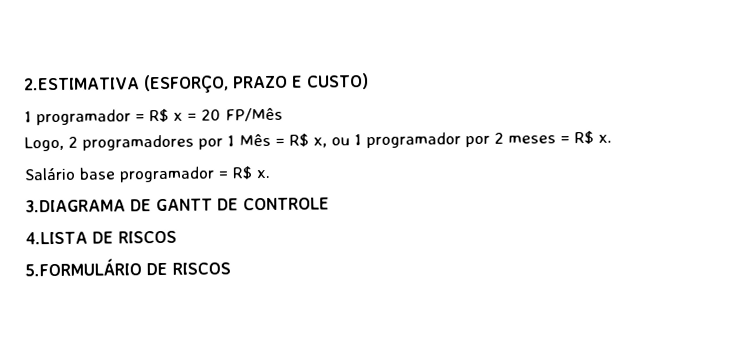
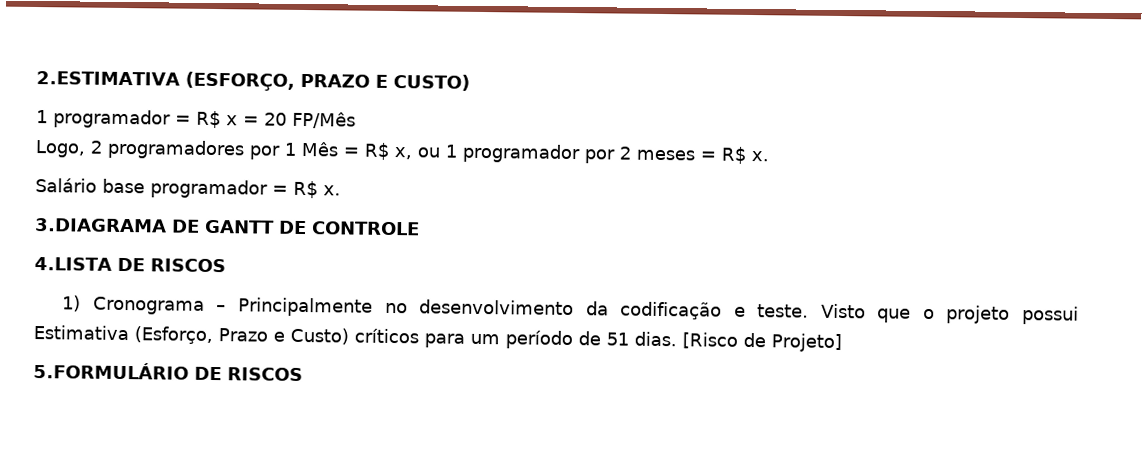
+ 1) Cronograma – Principalmente no desenvolvimento da codificação e teste. Visto que o projeto possui Estimativa (Esforço, Prazo e Custo) críticos para um período de 51 dias. [Risco de Projeto]

